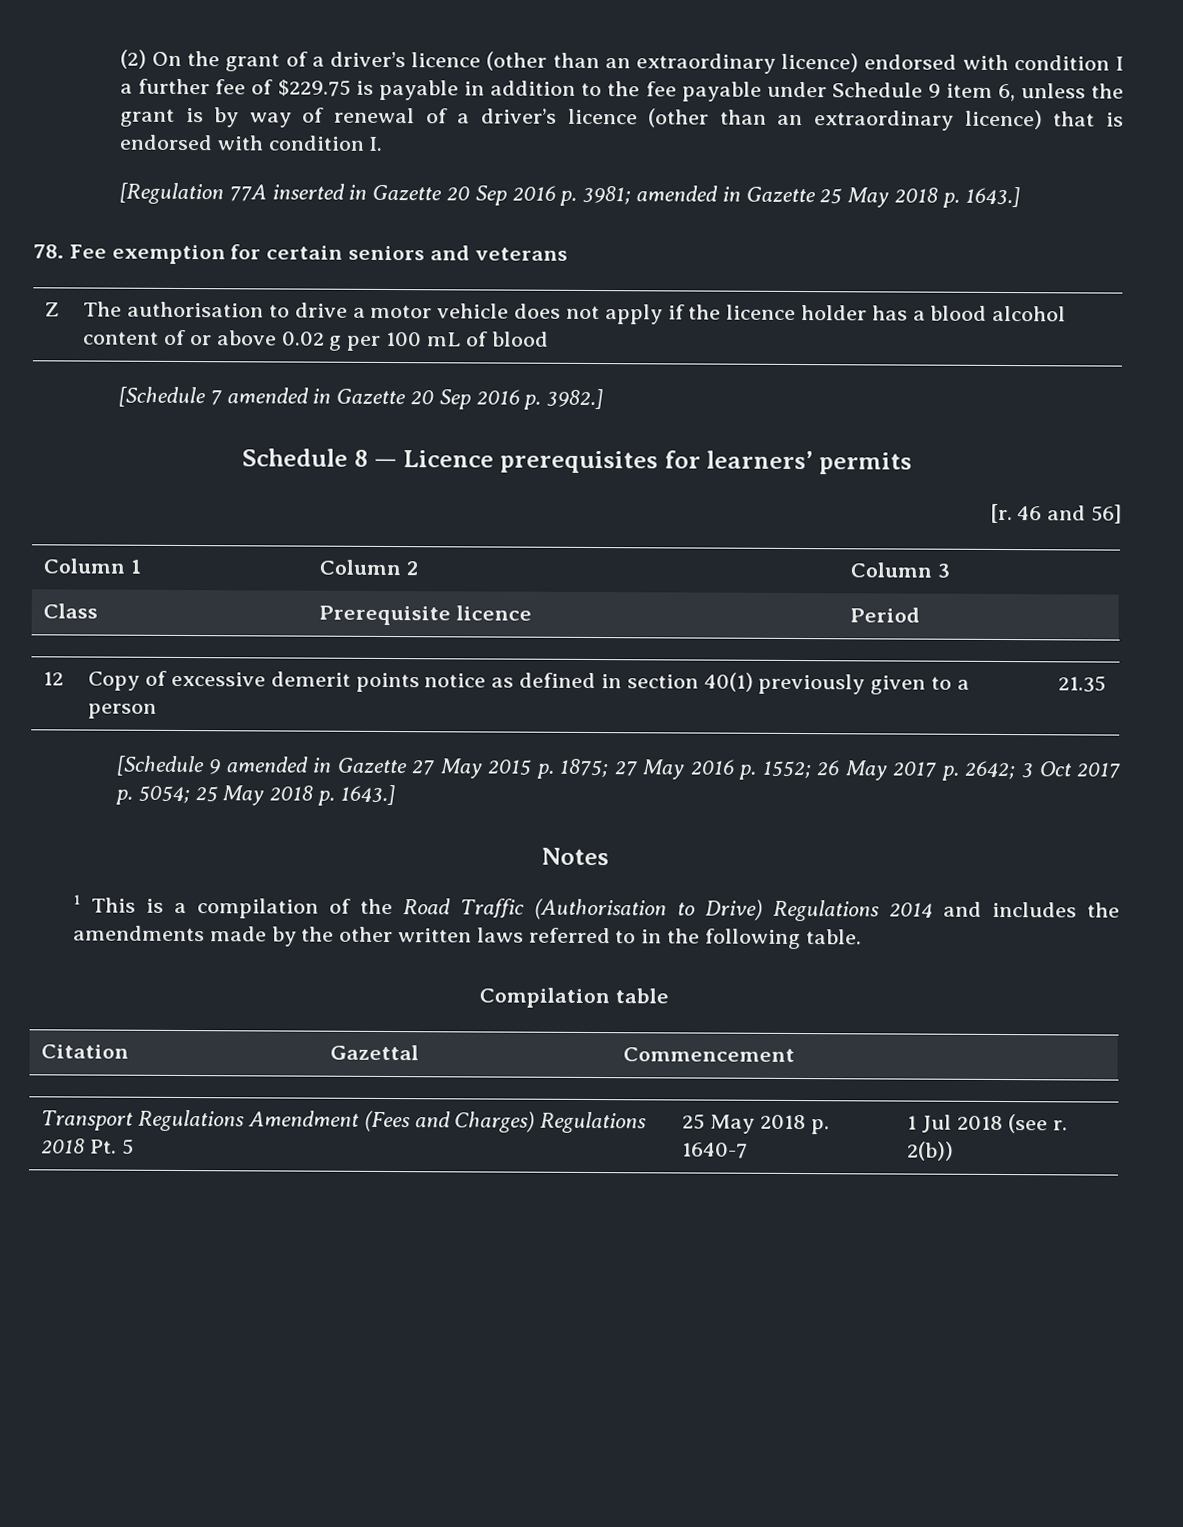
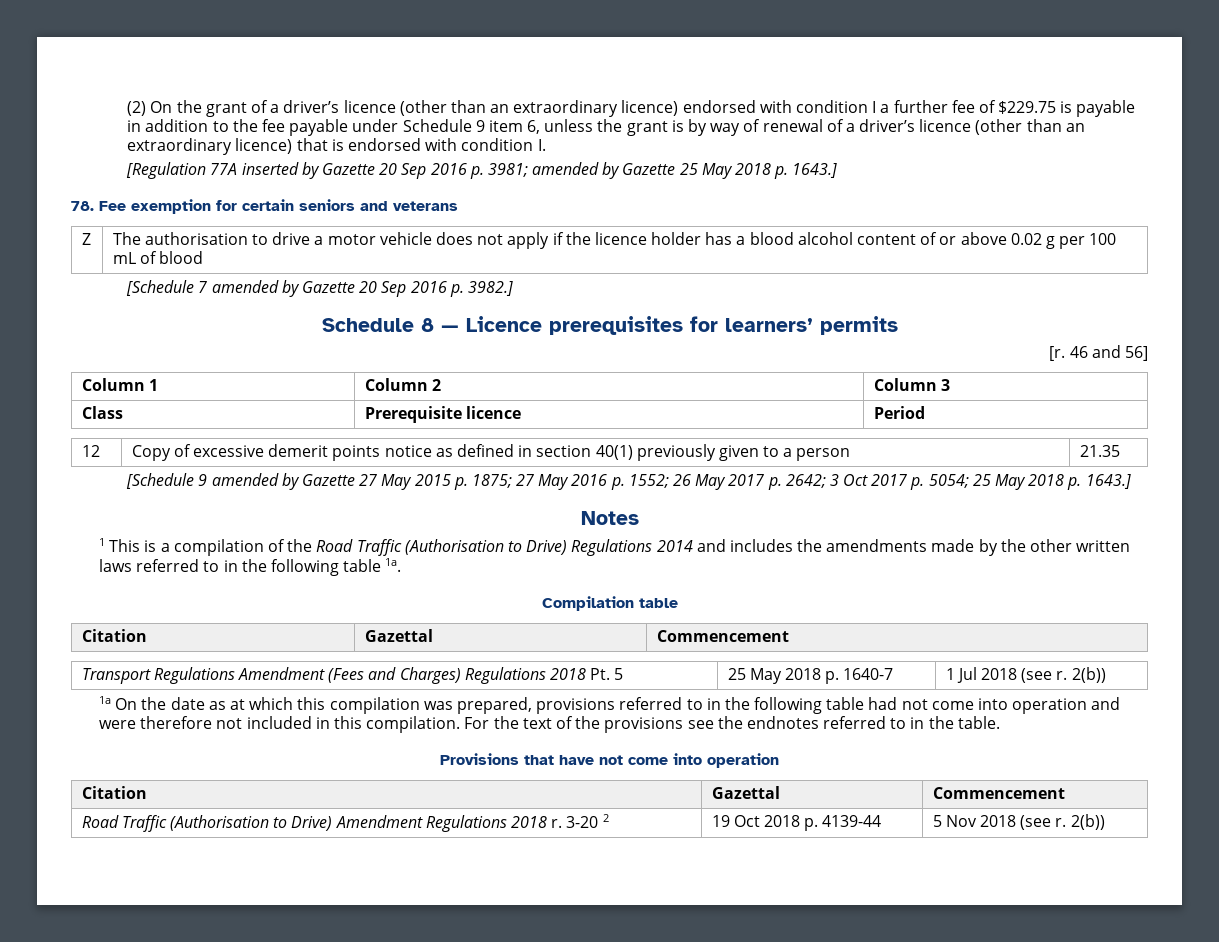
- [Regulation 77A inserted in Gazette 20 Sep 2016 p. 3981; amended in Gazette 25 May 2018 p. 1643.]
+ [Regulation 77A inserted by Gazette 20 Sep 2016 p. 3981; amended by Gazette 25 May 2018 p. 1643.]
- [Schedule 7 amended in Gazette 20 Sep 2016 p. 3982.]
+ [Schedule 7 amended by Gazette 20 Sep 2016 p. 3982.]
- [Schedule 9 amended in Gazette 27 May 2015 p. 1875; 27 May 2016 p. 1552; 26 May 2017 p. 2642; 3 Oct 2017 p. 5054; 25 May 2018 p. 1643.]
+ [Schedule 9 amended by Gazette 27 May 2015 p. 1875; 27 May 2016 p. 1552; 26 May 2017 p. 2642; 3 Oct 2017 p. 5054; 25 May 2018 p. 1643.]
- 1 This is a compilation of the Road Traffic (Authorisation to Drive) Regulations 2014 and includes the amendments made by the other written laws referred to in the following table.
+ 1 This is a compilation of the Road Traffic (Authorisation to Drive) Regulations 2014 and includes the amendments made by the other written laws referred to in the following table 1a.
+ 1a On the date as at which this compilation was prepared, provisions referred to in the following table had not come into operation and were therefore not included in this compilation. For the text of the provisions see the endnotes referred to in the table.
+ Provisions that have not come into operation
+ Citation | Gazettal | Commencement
+ Road Traffic (Authorisation to Drive) Amendment Regulations 2018 r. 3-20 2 | 19 Oct 2018 p. 4139-44 | 5 Nov 2018 (see r. 2(b))

